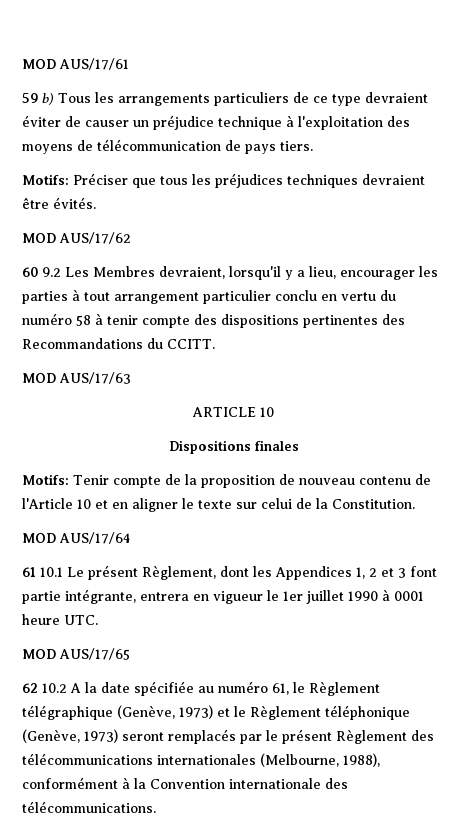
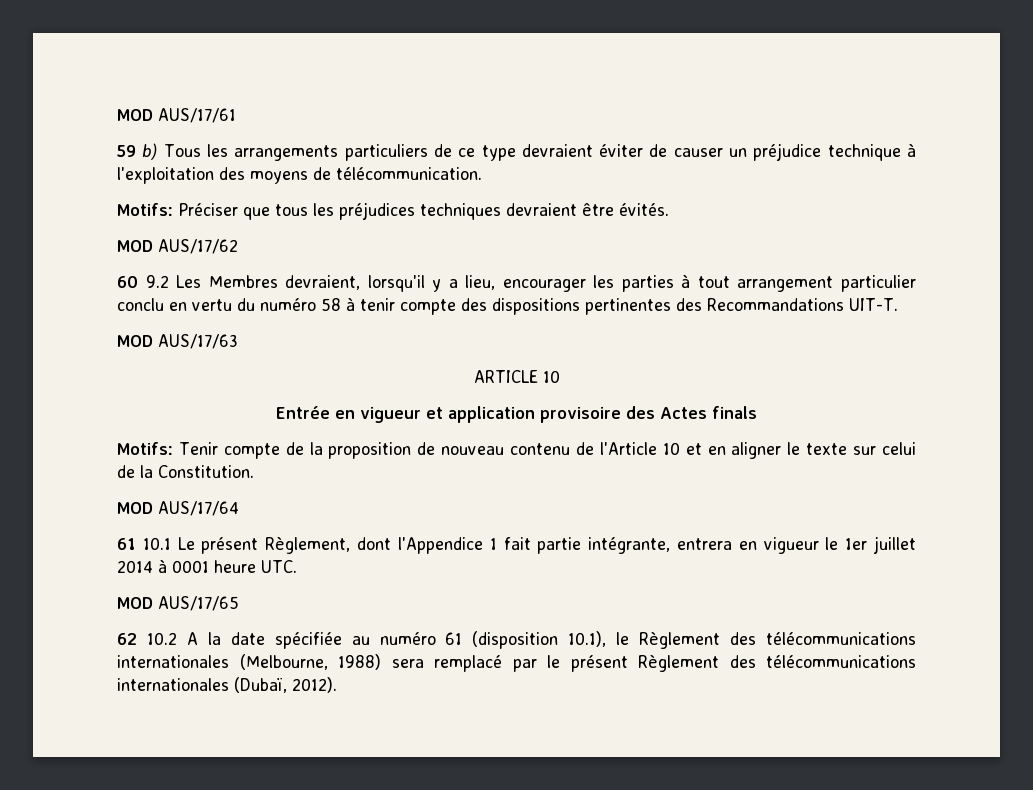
- 59 b) Tous les arrangements particuliers de ce type devraient éviter de causer un préjudice technique à l'exploitation des moyens de télécommunication de pays tiers.
+ 59 b) Tous les arrangements particuliers de ce type devraient éviter de causer un préjudice technique à l'exploitation des moyens de télécommunication.
- 60 9.2 Les Membres devraient, lorsqu'il y a lieu, encourager les parties à tout arrangement particulier conclu en vertu du numéro 58 à tenir compte des dispositions pertinentes des Recommandations du CCITT.
+ 60 9.2 Les Membres devraient, lorsqu'il y a lieu, encourager les parties à tout arrangement particulier conclu en vertu du numéro 58 à tenir compte des dispositions pertinentes des Recommandations UIT-T.
- Dispositions finales
+ Entrée en vigueur et application provisoire des Actes finals
- 61 10.1 Le présent Règlement, dont les Appendices 1, 2 et 3 font partie intégrante, entrera en vigueur le 1er juillet 1990 à 0001 heure UTC.
+ 61 10.1 Le présent Règlement, dont l'Appendice 1 fait partie intégrante, entrera en vigueur le 1er juillet 2014 à 0001 heure UTC.
- 62 10.2 A la date spécifiée au numéro 61, le Règlement télégraphique (Genève, 1973) et le Règlement téléphonique (Genève, 1973) seront remplacés par le présent Règlement des télécommunications internationales (Melbourne, 1988), conformément à la Convention internationale des télécommunications.
+ 62 10.2 A la date spécifiée au numéro 61 (disposition 10.1), le Règlement des télécommunications internationales (Melbourne, 1988) sera remplacé par le présent Règlement des télécommunications internationales (Dubaï, 2012).

